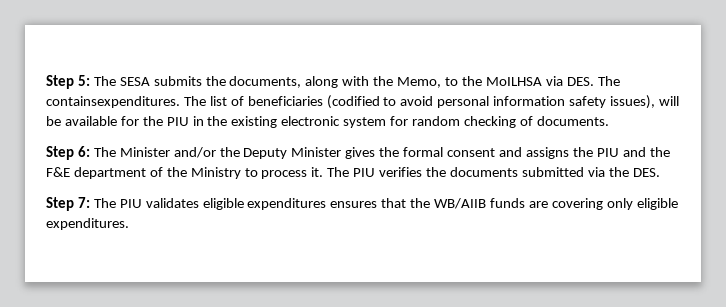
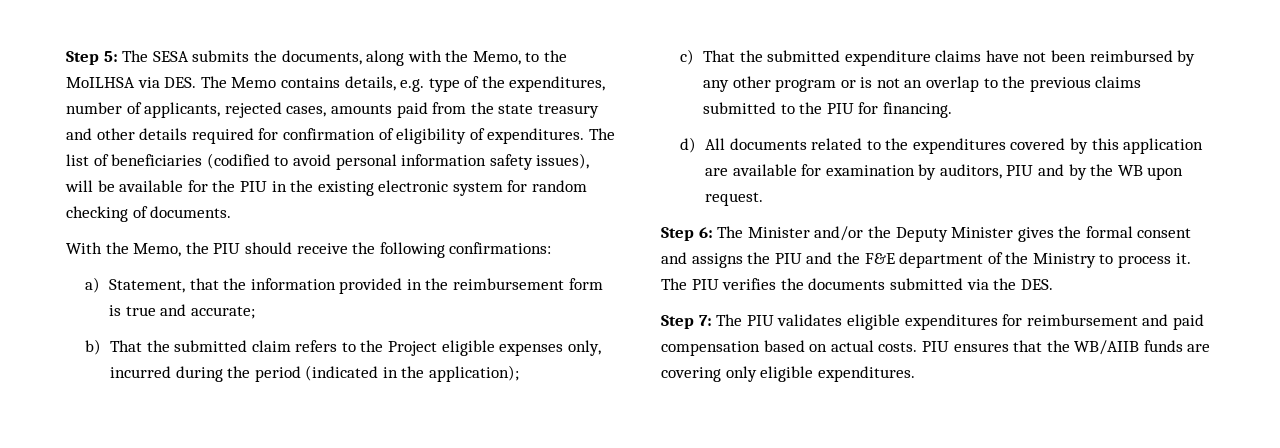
- Step 5: The SESA submits the documents, along with the Memo, to the MoILHSA via DES. The containsexpenditures.
+ Step 5: The SESA submits the documents, along with the Memo, to the MoILHSA via DES. The Memo contains details, e.g. type of the expenditures, number of applicants, rejected cases, amounts paid from the state treasury and other details required for confirmation of eligibility of expenditures.
+ With the Memo, the PIU should receive the following confirmations:
+ a) Statement, that the information provided in the reimbursement form is true and accurate;
+ b) That the submitted claim refers to the Project eligible expenses only, incurred during the period (indicated in the application);
+ c) That the submitted expenditure claims have not been reimbursed by any other program or is not an overlap to the previous claims submitted to the PIU for financing.
+ d) All documents related to the expenditures covered by this application are available for examination by auditors, PIU and by the WB upon request.
- Step 7: The PIU validates eligible expenditures ensures that the WB/AIIB funds are covering only eligible expenditures.
+ Step 7: The PIU validates eligible expenditures for reimbursement and paid compensation based on actual costs. PIU ensures that the WB/AIIB funds are covering only eligible expenditures.

